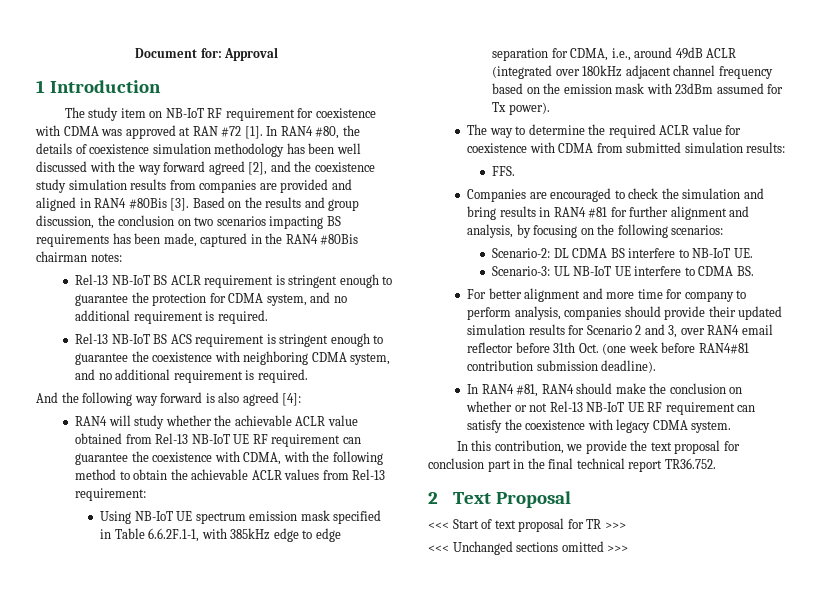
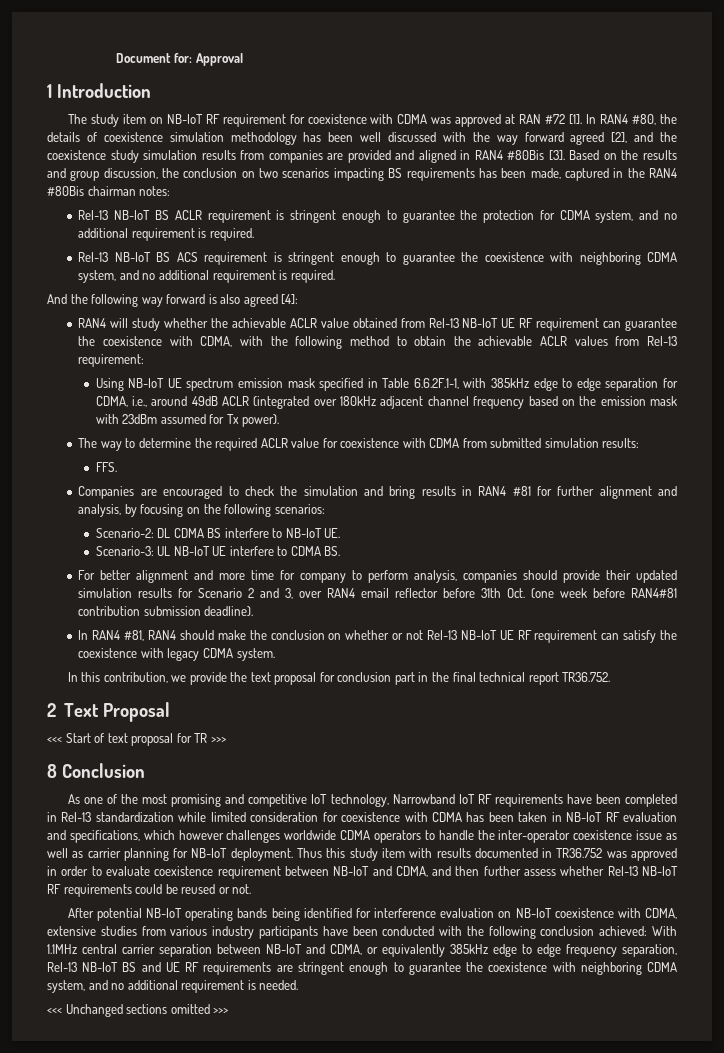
+ 8 Conclusion
+ As one of the most promising and competitive IoT technology, Narrowband IoT RF requirements have been completed in Rel-13 standardization while limited consideration for coexistence with CDMA has been taken in NB-IoT RF evaluation and specifications, which however challenges worldwide CDMA operators to handle the inter-operator coexistence issue as well as carrier planning for NB-IoT deployment. Thus this study item with results documented in TR36.752 was approved in order to evaluate coexistence requirement between NB-IoT and CDMA, and then further assess whether Rel-13 NB-IoT RF requirements could be reused or not.
+ After potential NB-IoT operating bands being identified for interference evaluation on NB-IoT coexistence with CDMA, extensive studies from various industry participants have been conducted with the following conclusion achieved: With 1.1MHz central carrier separation between NB-IoT and CDMA, or equivalently 385kHz edge to edge frequency separation, Rel-13 NB-IoT BS and UE RF requirements are stringent enough to guarantee the coexistence with neighboring CDMA system, and no additional requirement is needed.

